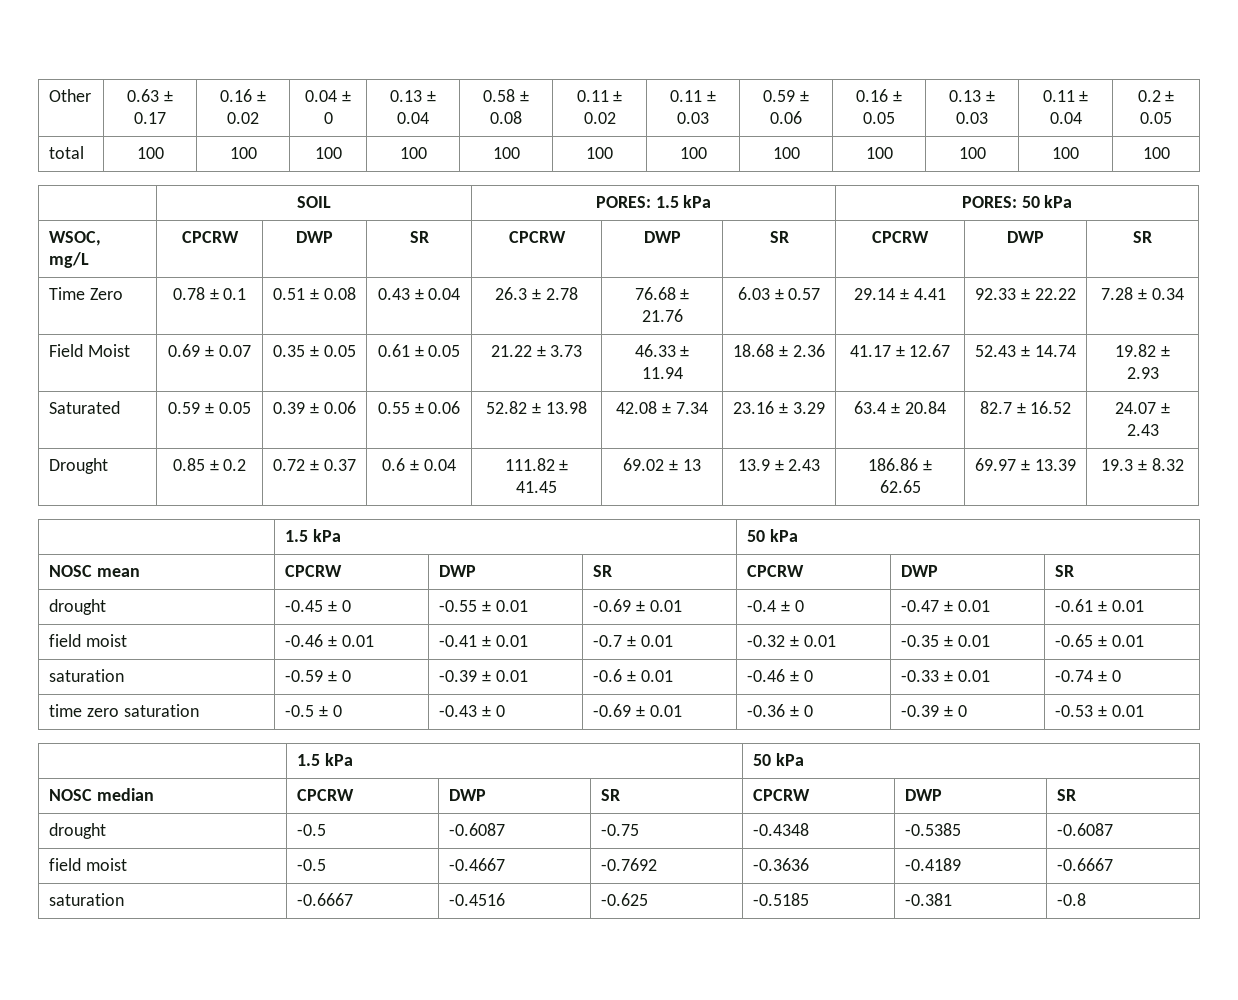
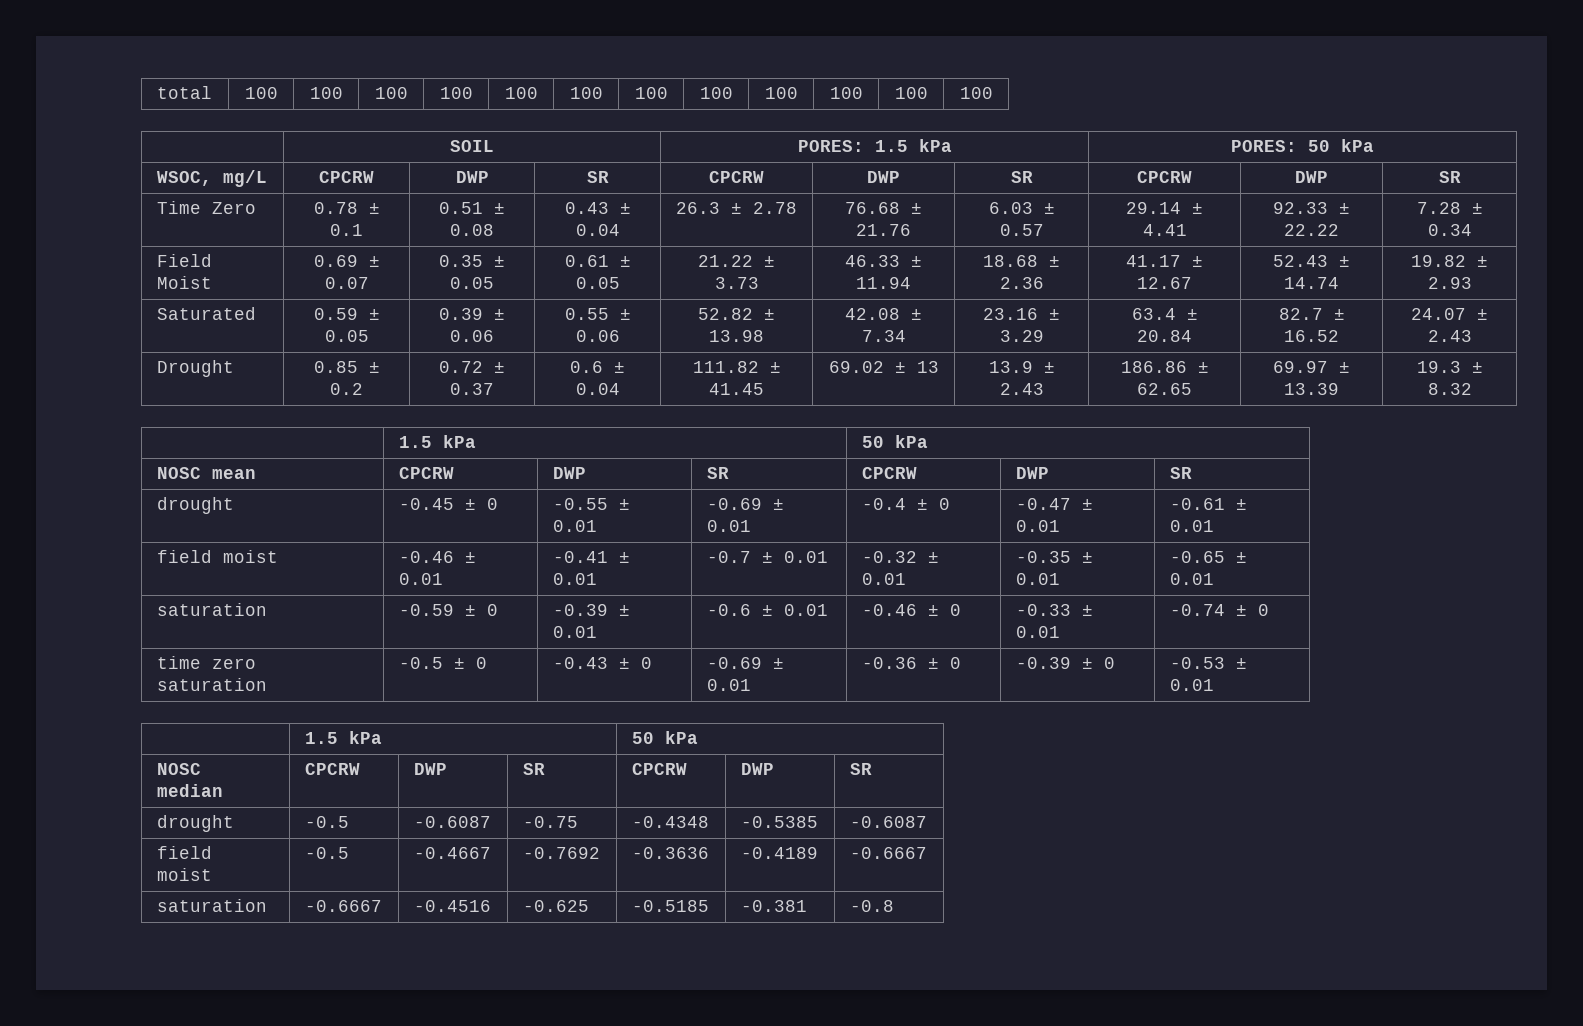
- Other | 0.63 ± 0.17 | 0.16 ± 0.02 | 0.04 ± 0 | 0.13 ± 0.04 | 0.58 ± 0.08 | 0.11 ± 0.02 | 0.11 ± 0.03 | 0.59 ± 0.06 | 0.16 ± 0.05 | 0.13 ± 0.03 | 0.11 ± 0.04 | 0.2 ± 0.05

